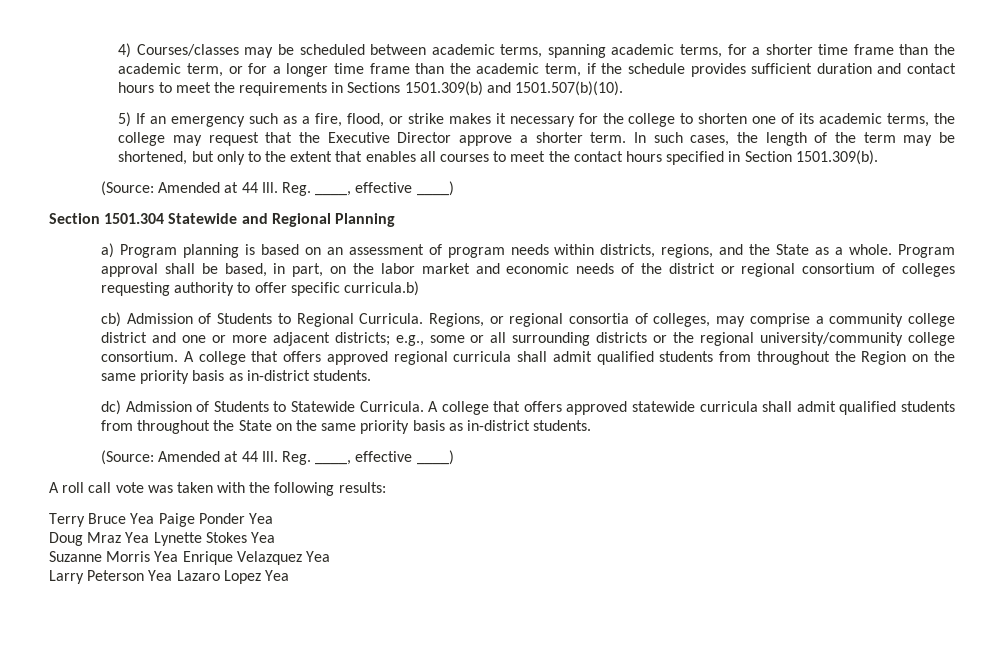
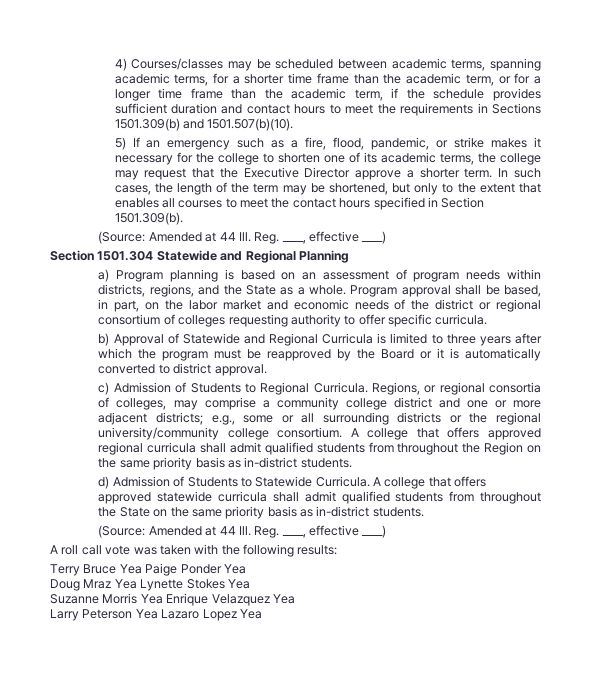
- 5) If an emergency such as a fire, flood, or strike makes it necessary for the college to shorten one of its academic terms, the college may request that the Executive Director approve a shorter term.
+ 5) If an emergency such as a fire, flood, pandemic, or strike makes it necessary for the college to shorten one of its academic terms, the college may request that the Executive Director approve a shorter term.
- Program approval shall be based, in part, on the labor market and economic needs of the district or regional consortium of colleges requesting authority to offer specific curricula.b)
- cb) Admission of Students to Regional Curricula.
+ Program approval shall be based, in part, on the labor market and economic needs of the district or regional consortium of colleges requesting authority to offer specific curricula.
+ b) Approval of Statewide and Regional Curricula is limited to three years after which the program must be reapproved by the Board or it is automatically converted to district approval.
+ c) Admission of Students to Regional Curricula.
- dc) Admission of Students to Statewide Curricula.
+ d) Admission of Students to Statewide Curricula.

